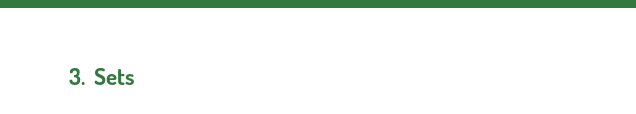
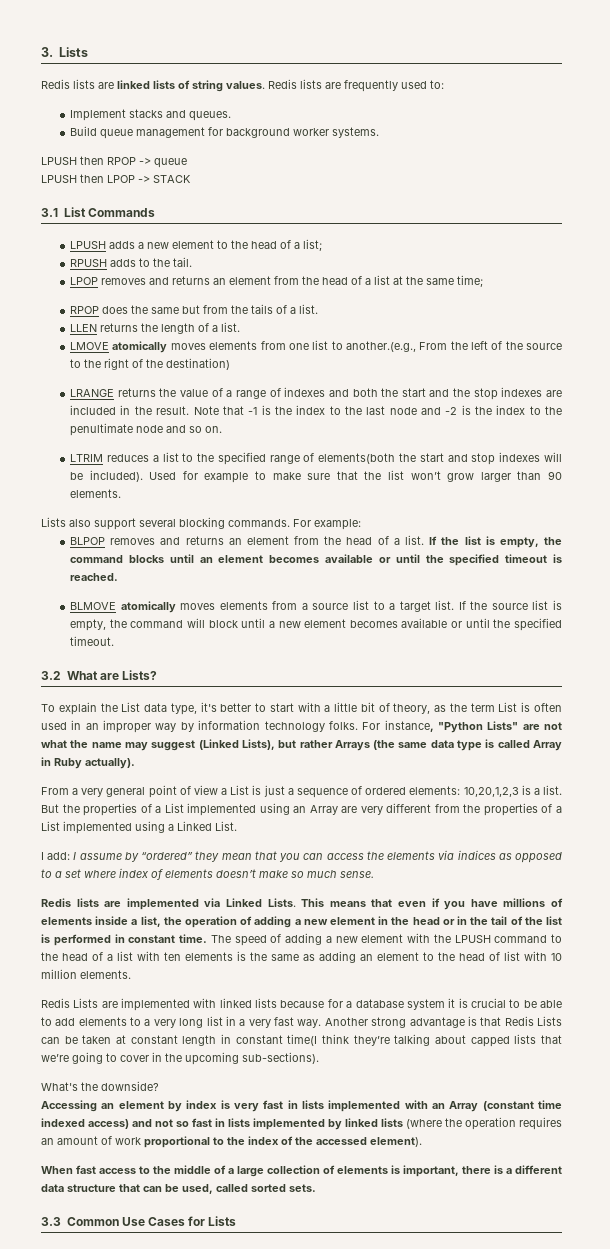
- 3. Sets
+ 3. Lists
+ Redis lists are linked lists of string values. Redis lists are frequently used to:
+ Implement stacks and queues.
+ Build queue management for background worker systems.
+ LPUSH then RPOP -> queue
+ LPUSH then LPOP -> STACK
+ 3.1 List Commands
+ LPUSH adds a new element to the head of a list;
+ RPUSH adds to the tail.
+ LPOP removes and returns an element from the head of a list at the same time;
+ RPOP does the same but from the tails of a list.
+ LLEN returns the length of a list.
+ LMOVE atomically moves elements from one list to another.(e.g., From the left of the source to the right of the destination)
+ LRANGE returns the value of a range of indexes and both the start and the stop indexes are included in the result. Note that -1 is the index to the last node and -2 is the index to the penultimate node and so on.
+ LTRIM reduces a list to the specified range of elements(both the start and stop indexes will be included). Used for example to make sure that the list won’t grow larger than 90 elements.
+ Lists also support several blocking commands. For example:
+ BLPOP removes and returns an element from the head of a list. If the list is empty, the command blocks until an element becomes available or until the specified timeout is reached.
+ BLMOVE atomically moves elements from a source list to a target list. If the source list is empty, the command will block until a new element becomes available or until the specified timeout.
+ 3.2 What are Lists?
+ To explain the List data type, it's better to start with a little bit of theory, as the term List is often used in an improper way by information technology folks. For instance, "Python Lists" are not what the name may suggest (Linked Lists), but rather Arrays (the same data type is called Array in Ruby actually).
+ From a very general point of view a List is just a sequence of ordered elements: 10,20,1,2,3 is a list. But the properties of a List implemented using an Array are very different from the properties of a List implemented using a Linked List.
+ I add: I assume by “ordered” they mean that you can access the elements via indices as opposed to a set where index of elements doesn’t make so much sense.
+ Redis lists are implemented via Linked Lists. This means that even if you have millions of elements inside a list, the operation of adding a new element in the head or in the tail of the list is performed in constant time. The speed of adding a new element with the LPUSH command to the head of a list with ten elements is the same as adding an element to the head of list with 10 million elements.
+ Redis Lists are implemented with linked lists because for a database system it is crucial to be able to add elements to a very long list in a very fast way. Another strong advantage is that Redis Lists can be taken at constant length in constant time(I think they’re talking about capped lists that we’re going to cover in the upcoming sub-sections).
+ What's the downside?
+ Accessing an element by index is very fast in lists implemented with an Array (constant time indexed access) and not so fast in lists implemented by linked lists (where the operation requires an amount of work proportional to the index of the accessed element).
+ When fast access to the middle of a large collection of elements is important, there is a different data structure that can be used, called sorted sets.
+ 3.3 Common Use Cases for Lists

